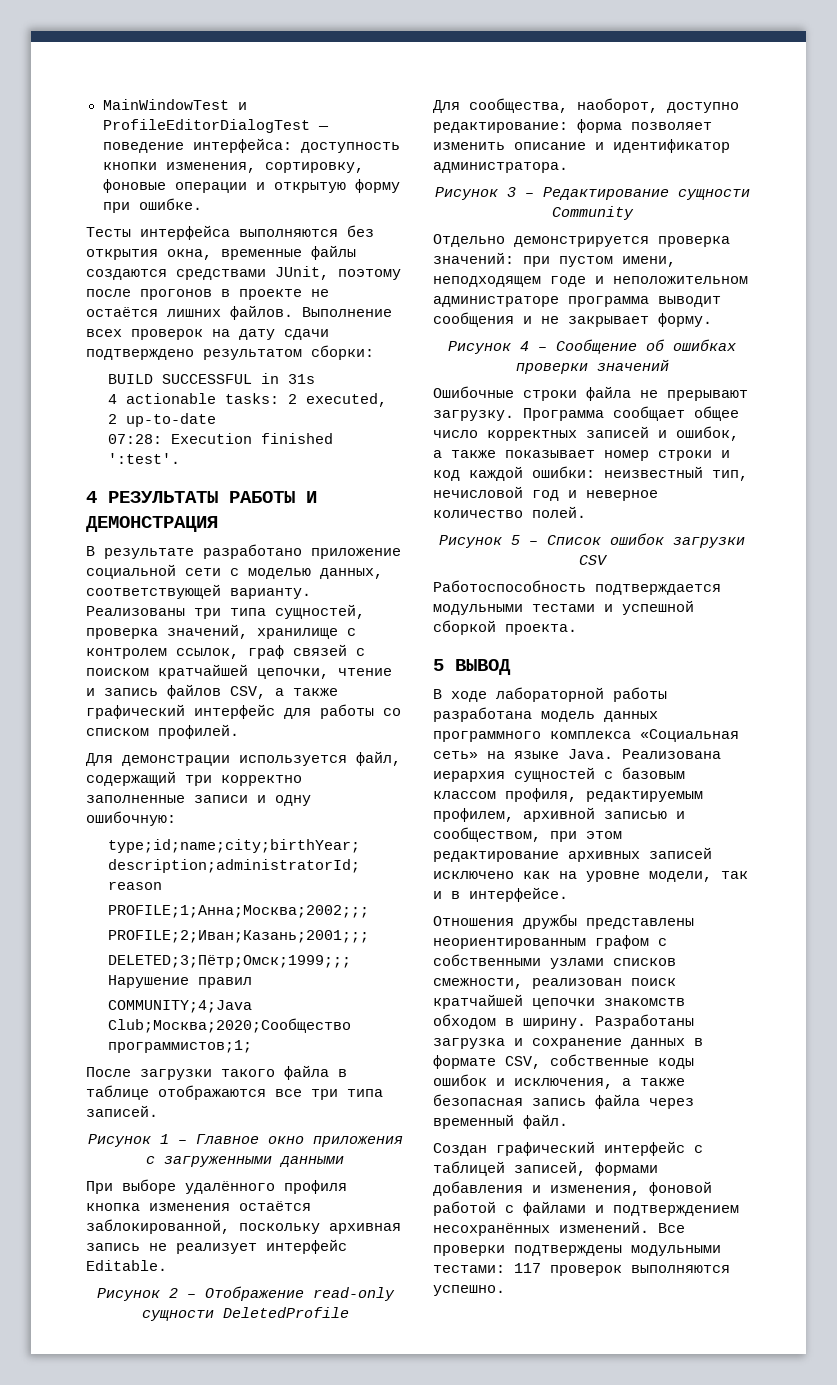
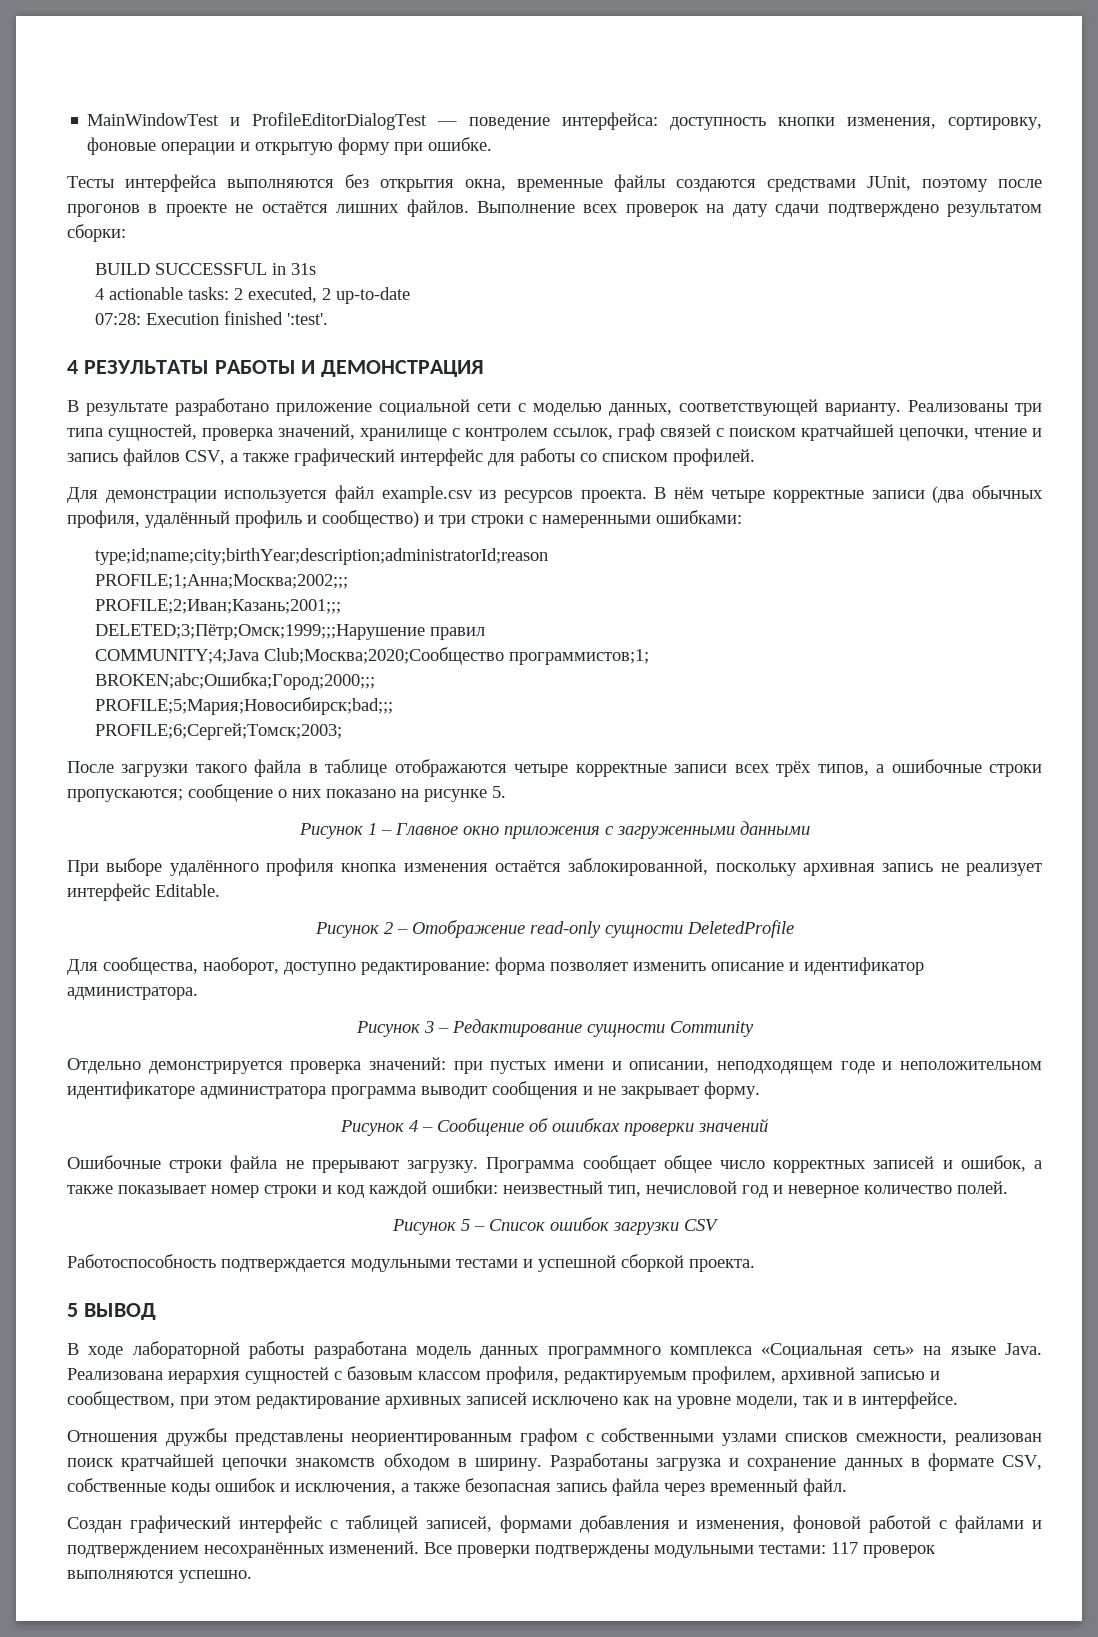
- Для демонстрации используется файл, содержащий три корректно заполненные записи и одну ошибочную:
+ Для демонстрации используется файл example.csv из ресурсов проекта. В нём четыре корректные записи (два обычных профиля, удалённый профиль и сообщество) и три строки с намеренными ошибками:
+ BROKEN;abc;Ошибка;Город;2000;;;
+ PROFILE;5;Мария;Новосибирск;bad;;;
+ PROFILE;6;Сергей;Томск;2003;
- После загрузки такого файла в таблице отображаются все три типа записей.
+ После загрузки такого файла в таблице отображаются четыре корректные записи всех трёх типов, а ошибочные строки пропускаются; сообщение о них показано на рисунке 5.
- Отдельно демонстрируется проверка значений: при пустом имени, неподходящем годе и неположительном администраторе программа выводит сообщения и не закрывает форму.
+ Отдельно демонстрируется проверка значений: при пустых имени и описании, неподходящем годе и неположительном идентификаторе администратора программа выводит сообщения и не закрывает форму.

